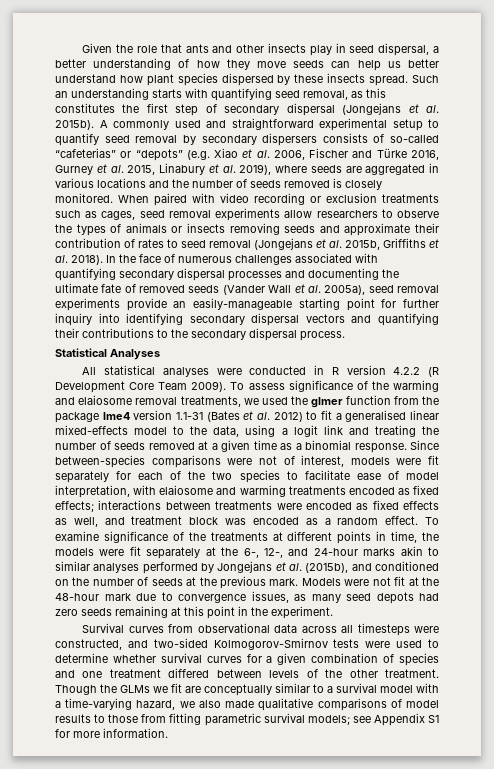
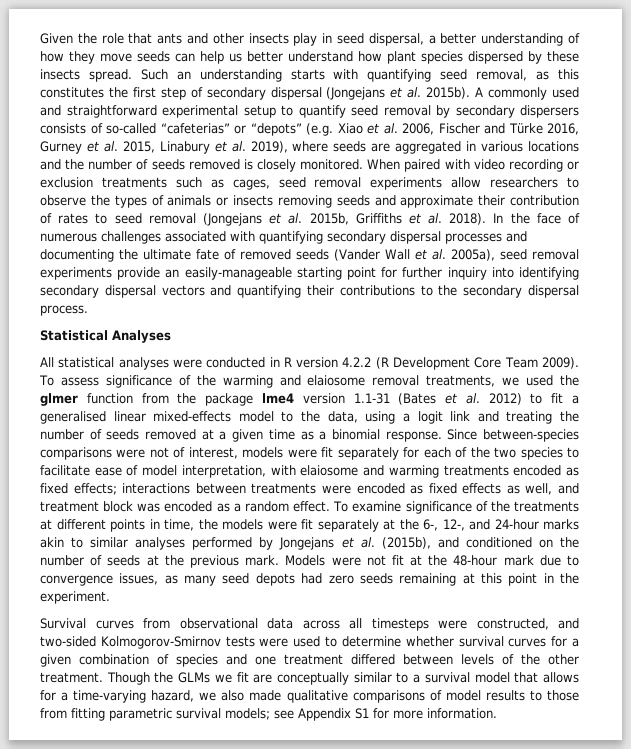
- Though the GLMs we fit are conceptually similar to a survival model with a time-varying hazard, we also made qualitative comparisons of model results to those from fitting parametric survival models; see Appendix S1 for more information.
+ Though the GLMs we fit are conceptually similar to a survival model that allows for a time-varying hazard, we also made qualitative comparisons of model results to those from fitting parametric survival models; see Appendix S1 for more information.

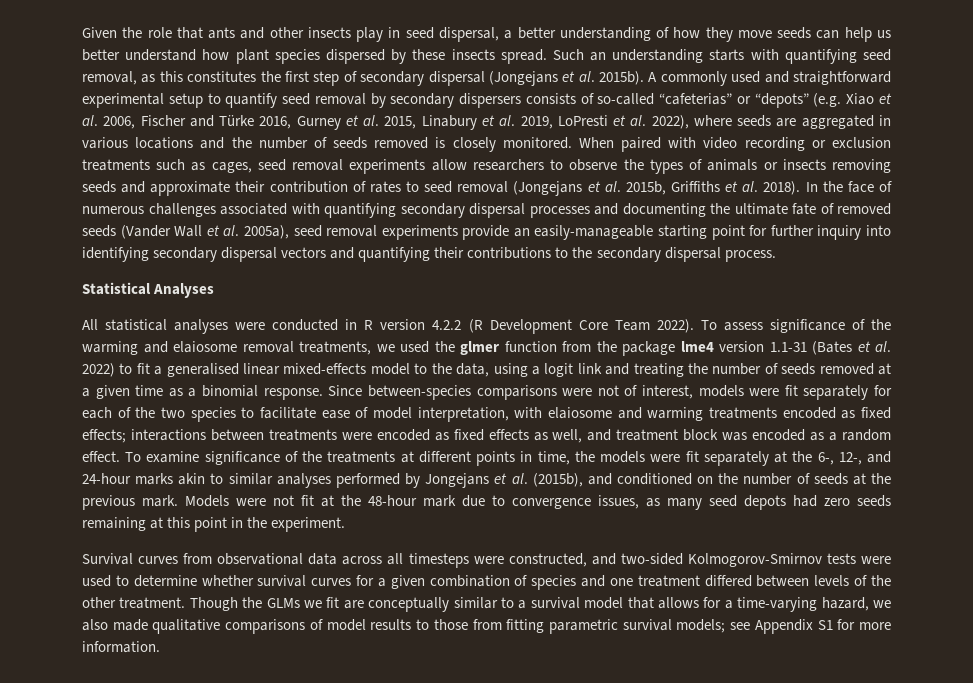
- A commonly used and straightforward experimental setup to quantify seed removal by secondary dispersers consists of so-called “cafeterias” or “depots” (e.g. Xiao et al. 2006, Fischer and Türke 2016, Gurney et al. 2015, Linabury et al. 2019), where seeds are aggregated in various locations and the number of seeds removed is closely monitored.
+ A commonly used and straightforward experimental setup to quantify seed removal by secondary dispersers consists of so-called “cafeterias” or “depots” (e.g. Xiao et al. 2006, Fischer and Türke 2016, Gurney et al. 2015, Linabury et al. 2019, LoPresti et al. 2022), where seeds are aggregated in various locations and the number of seeds removed is closely monitored.
- All statistical analyses were conducted in R version 4.2.2 (R Development Core Team 2009).
+ All statistical analyses were conducted in R version 4.2.2 (R Development Core Team 2022).
- To assess significance of the warming and elaiosome removal treatments, we used the glmer function from the package lme4 version 1.1-31 (Bates et al. 2012) to fit a generalised linear mixed-effects model to the data, using a logit link and treating the number of seeds removed at a given time as a binomial response.
+ To assess significance of the warming and elaiosome removal treatments, we used the glmer function from the package lme4 version 1.1-31 (Bates et al. 2022) to fit a generalised linear mixed-effects model to the data, using a logit link and treating the number of seeds removed at a given time as a binomial response.

